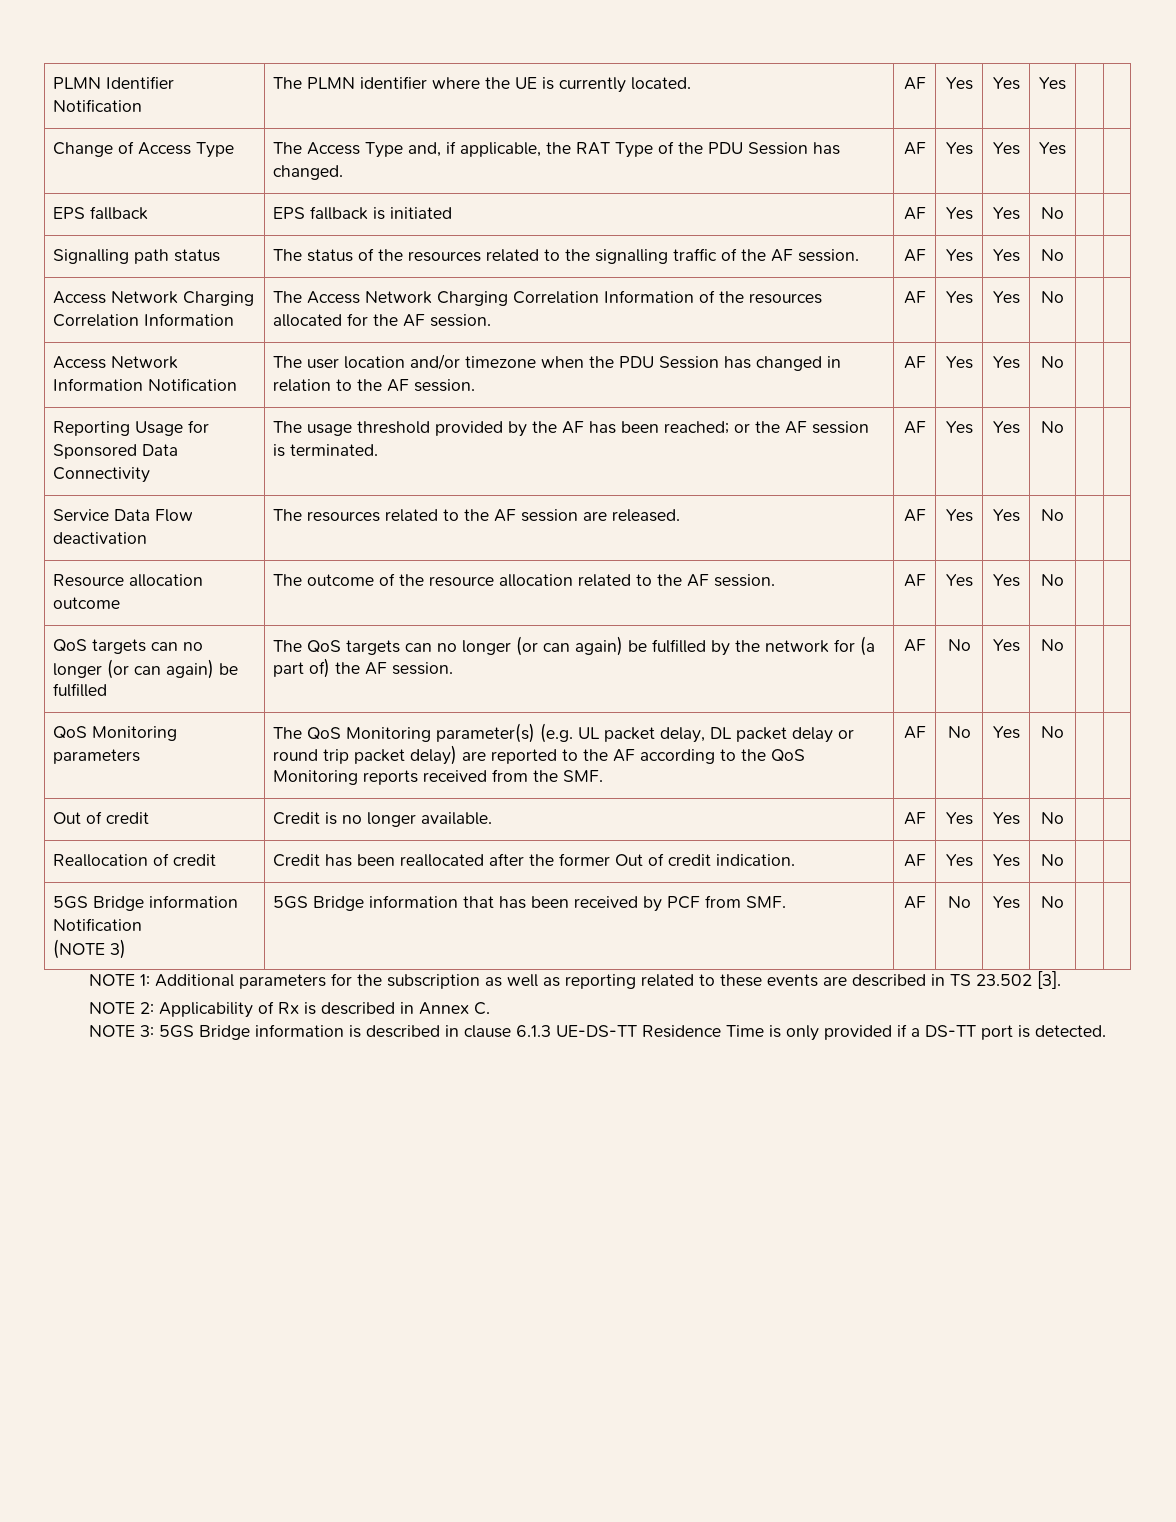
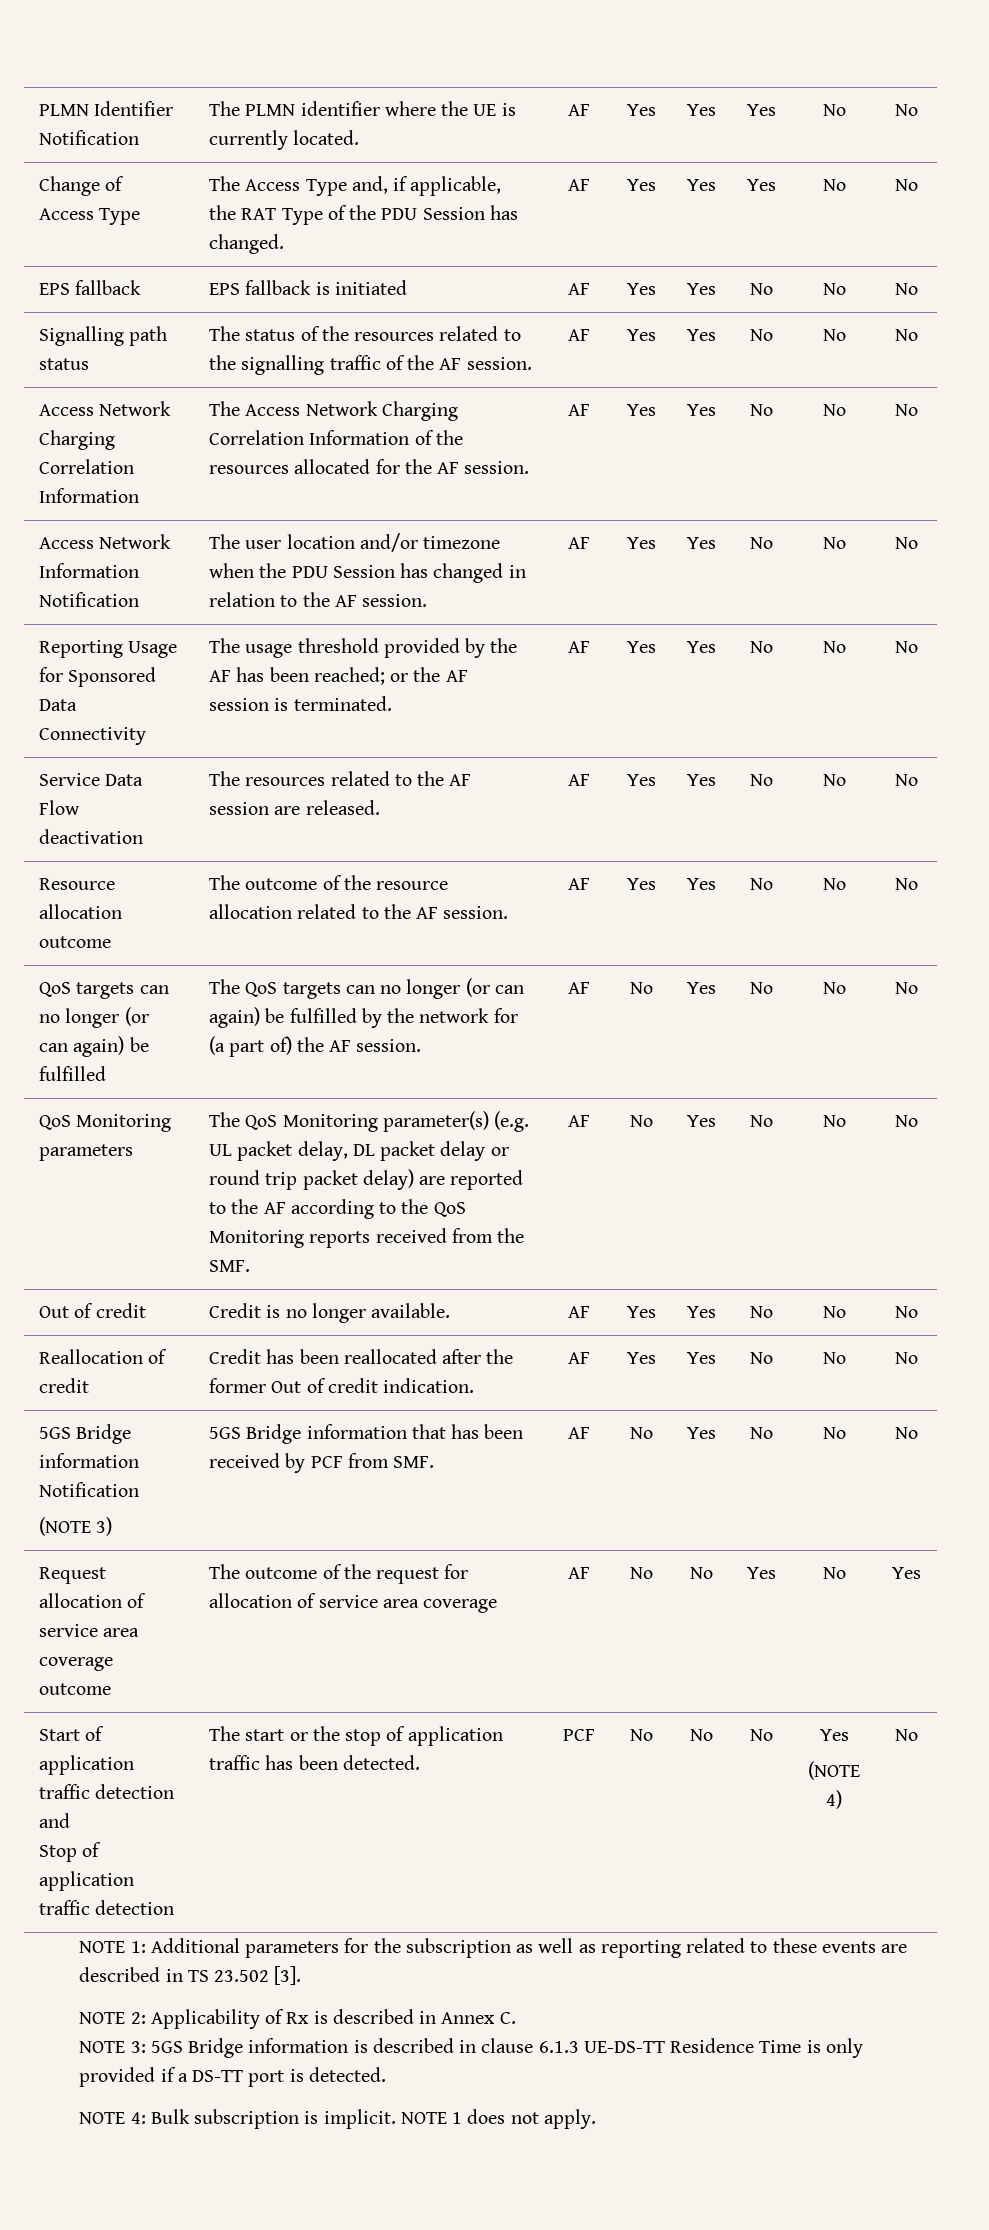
- PLMN Identifier Notification | The PLMN identifier where the UE is currently located. | AF | Yes | Yes | Yes | |
+ PLMN Identifier Notification | The PLMN identifier where the UE is currently located. | AF | Yes | Yes | Yes | No | No
- Change of Access Type | The Access Type and, if applicable, the RAT Type of the PDU Session has changed. | AF | Yes | Yes | Yes | |
+ Change of Access Type | The Access Type and, if applicable, the RAT Type of the PDU Session has changed. | AF | Yes | Yes | Yes | No | No
- EPS fallback | EPS fallback is initiated | AF | Yes | Yes | No | |
+ EPS fallback | EPS fallback is initiated | AF | Yes | Yes | No | No | No
- Signalling path status | The status of the resources related to the signalling traffic of the AF session. | AF | Yes | Yes | No | |
+ Signalling path status | The status of the resources related to the signalling traffic of the AF session. | AF | Yes | Yes | No | No | No
- Access Network Charging Correlation Information | The Access Network Charging Correlation Information of the resources allocated for the AF session. | AF | Yes | Yes | No | |
+ Access Network Charging Correlation Information | The Access Network Charging Correlation Information of the resources allocated for the AF session. | AF | Yes | Yes | No | No | No
- Access Network Information Notification | The user location and/or timezone when the PDU Session has changed in relation to the AF session. | AF | Yes | Yes | No | |
+ Access Network Information Notification | The user location and/or timezone when the PDU Session has changed in relation to the AF session. | AF | Yes | Yes | No | No | No
- Reporting Usage for Sponsored Data Connectivity | The usage threshold provided by the AF has been reached; or the AF session is terminated. | AF | Yes | Yes | No | |
+ Reporting Usage for Sponsored Data Connectivity | The usage threshold provided by the AF has been reached; or the AF session is terminated. | AF | Yes | Yes | No | No | No
- Service Data Flow deactivation | The resources related to the AF session are released. | AF | Yes | Yes | No | |
+ Service Data Flow deactivation | The resources related to the AF session are released. | AF | Yes | Yes | No | No | No
- Resource allocation outcome | The outcome of the resource allocation related to the AF session. | AF | Yes | Yes | No | |
+ Resource allocation outcome | The outcome of the resource allocation related to the AF session. | AF | Yes | Yes | No | No | No
- QoS targets can no longer (or can again) be fulfilled | The QoS targets can no longer (or can again) be fulfilled by the network for (a part of) the AF session. | AF | No | Yes | No | |
+ QoS targets can no longer (or can again) be fulfilled | The QoS targets can no longer (or can again) be fulfilled by the network for (a part of) the AF session. | AF | No | Yes | No | No | No
- QoS Monitoring parameters | The QoS Monitoring parameter(s) (e.g. UL packet delay, DL packet delay or round trip packet delay) are reported to the AF according to the QoS Monitoring reports received from the SMF. | AF | No | Yes | No | |
+ QoS Monitoring parameters | The QoS Monitoring parameter(s) (e.g. UL packet delay, DL packet delay or round trip packet delay) are reported to the AF according to the QoS Monitoring reports received from the SMF. | AF | No | Yes | No | No | No
- Out of credit | Credit is no longer available. | AF | Yes | Yes | No | |
+ Out of credit | Credit is no longer available. | AF | Yes | Yes | No | No | No
- Reallocation of credit | Credit has been reallocated after the former Out of credit indication. | AF | Yes | Yes | No | |
+ Reallocation of credit | Credit has been reallocated after the former Out of credit indication. | AF | Yes | Yes | No | No | No
  5GS Bridge information Notification
- (NOTE 3) | 5GS Bridge information that has been received by PCF from SMF. | AF | No | Yes | No | |
+ (NOTE 3) | 5GS Bridge information that has been received by PCF from SMF. | AF | No | Yes | No | No | No
+ Request allocation of service area coverage outcome | The outcome of the request for allocation of service area coverage | AF | No | No | Yes | No | Yes
+ Start of application traffic detection and
+ Stop of application traffic detection | The start or the stop of application traffic has been detected. | PCF | No | No | No | Yes
+ (NOTE 4) | No
+ NOTE 4: Bulk subscription is implicit. NOTE 1 does not apply.

